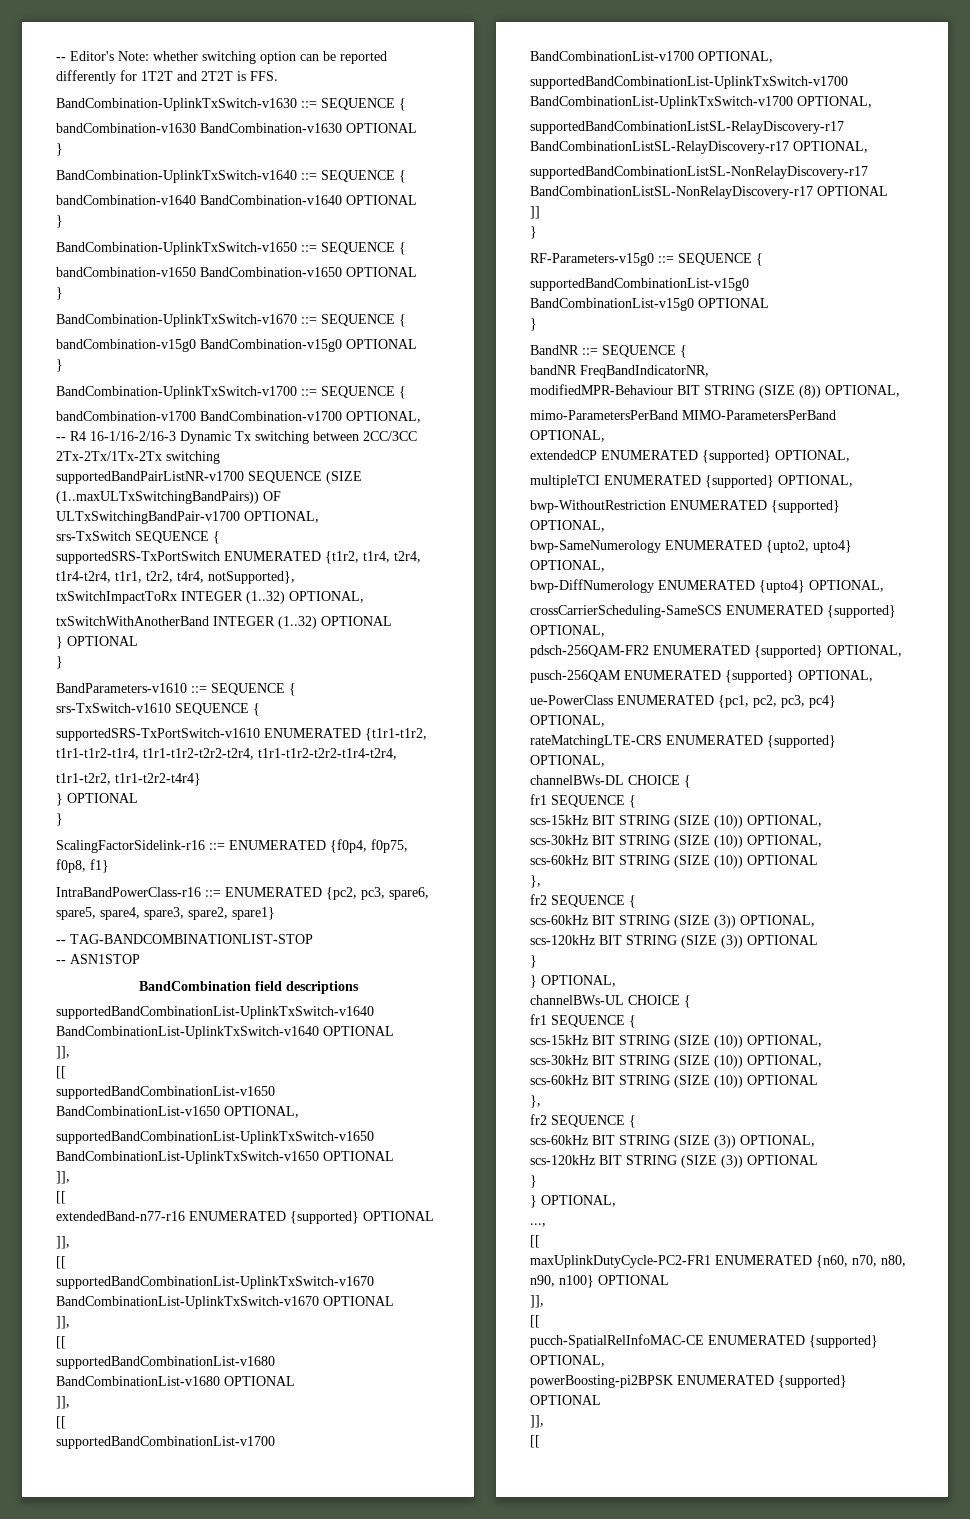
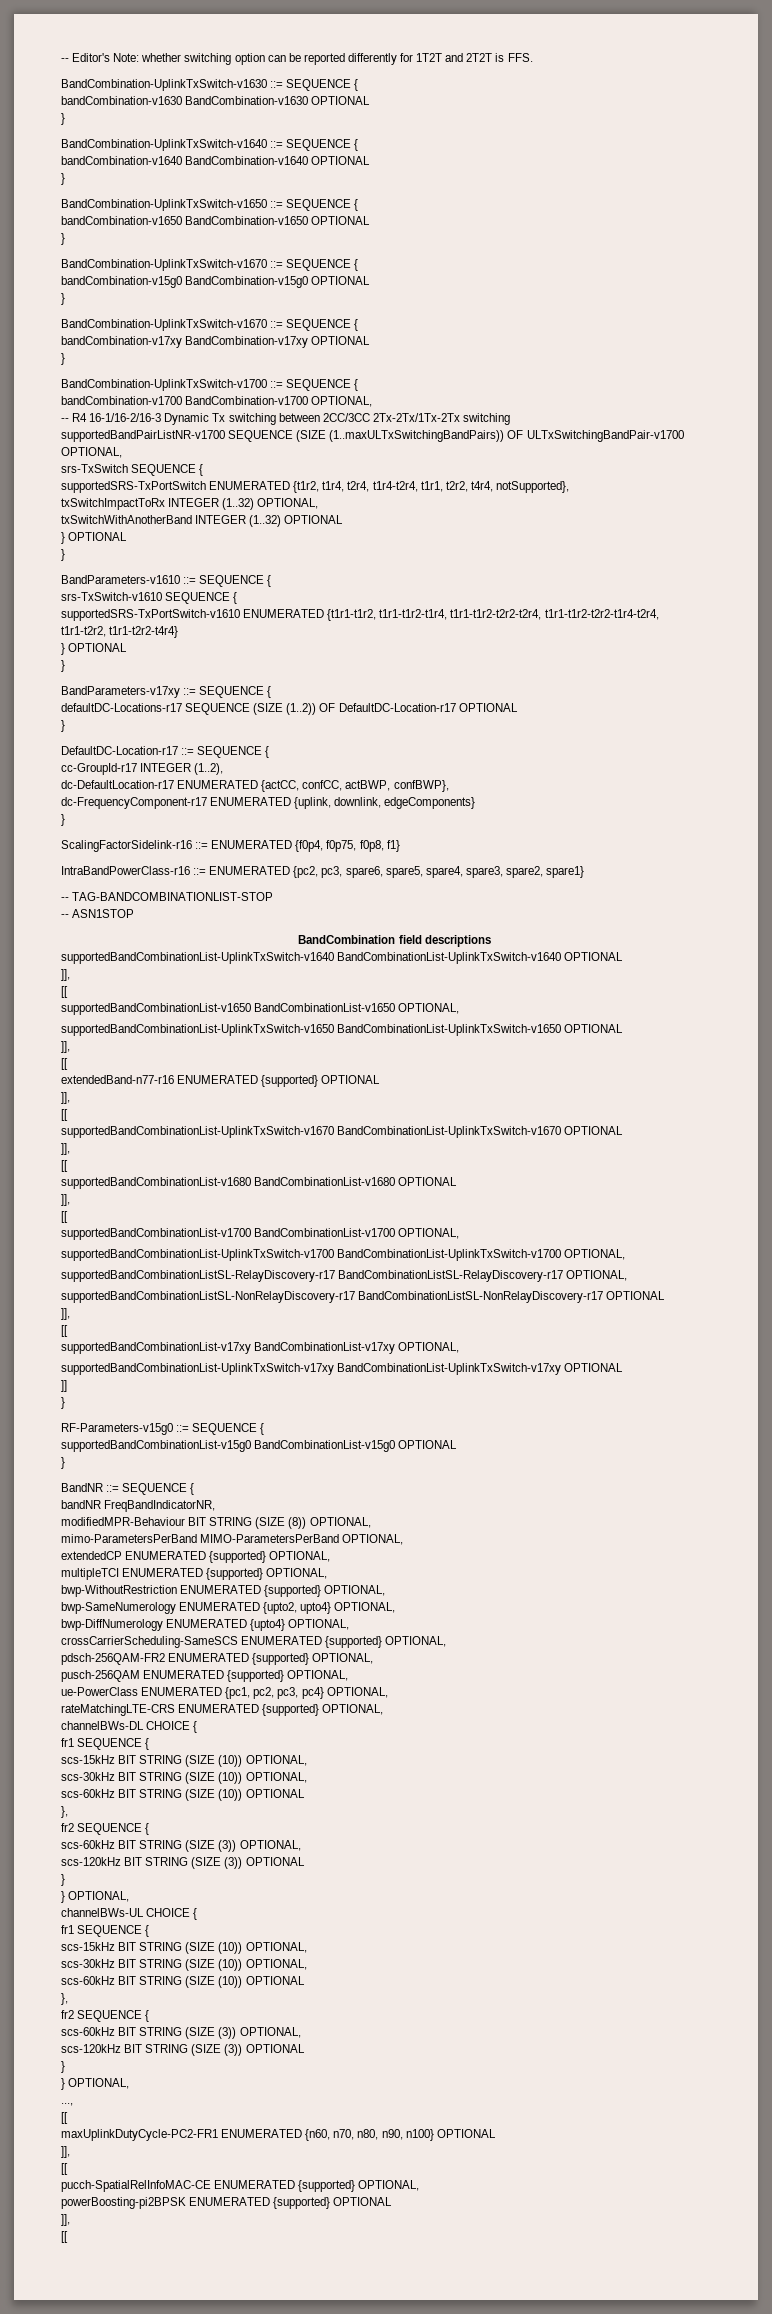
  bandCombination-v15g0 BandCombination-v15g0 OPTIONAL
+ }
+ BandCombination-UplinkTxSwitch-v1670 ::= SEQUENCE {
+ bandCombination-v17xy BandCombination-v17xy OPTIONAL
+ BandParameters-v17xy ::= SEQUENCE {
+ defaultDC-Locations-r17 SEQUENCE (SIZE (1..2)) OF DefaultDC-Location-r17 OPTIONAL
+ }
+ DefaultDC-Location-r17 ::= SEQUENCE {
+ cc-GroupId-r17 INTEGER (1..2),
+ dc-DefaultLocation-r17 ENUMERATED {actCC, confCC, actBWP, confBWP},
+ dc-FrequencyComponent-r17 ENUMERATED {uplink, downlink, edgeComponents}
+ }
  supportedBandCombinationListSL-NonRelayDiscovery-r17 BandCombinationListSL-NonRelayDiscovery-r17 OPTIONAL
+ ]],
+ [[
+ supportedBandCombinationList-v17xy BandCombinationList-v17xy OPTIONAL,
+ supportedBandCombinationList-UplinkTxSwitch-v17xy BandCombinationList-UplinkTxSwitch-v17xy OPTIONAL

